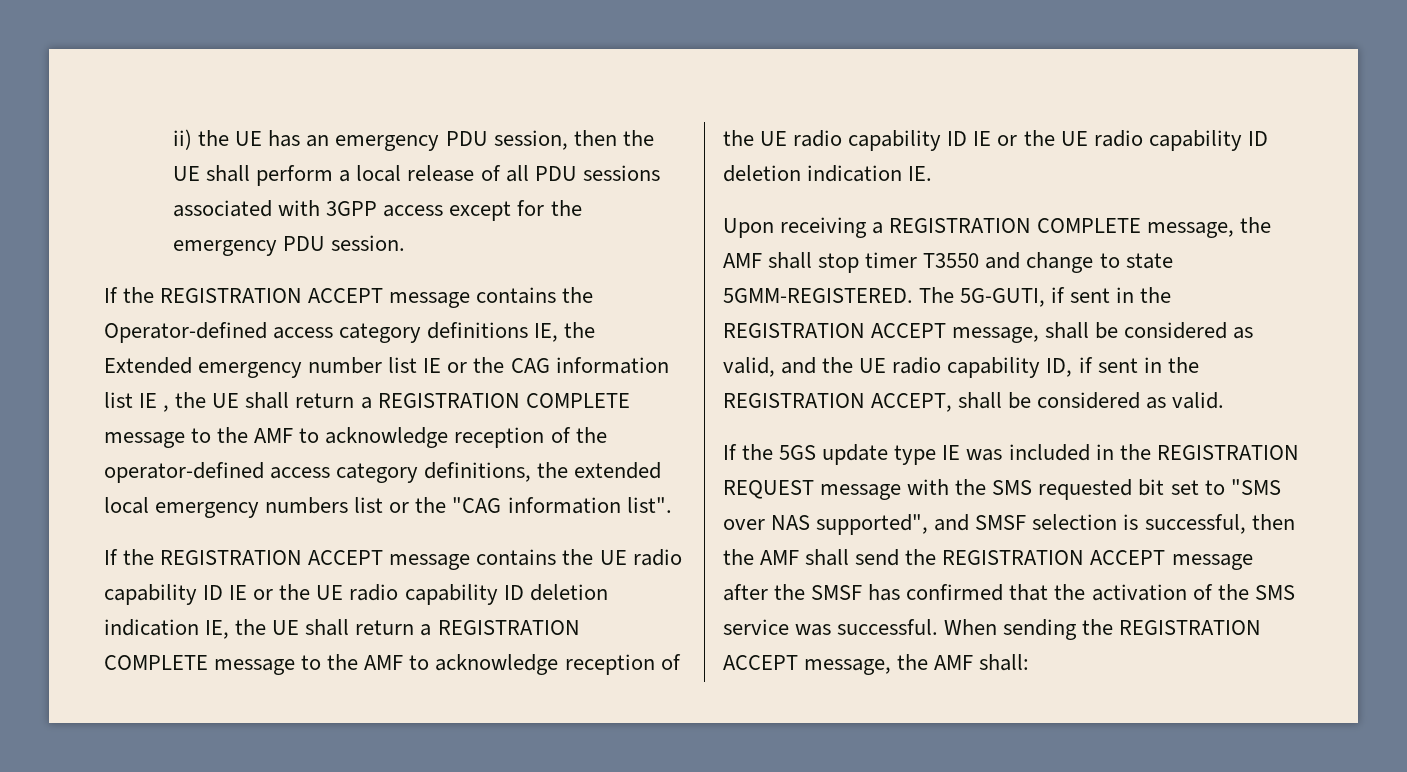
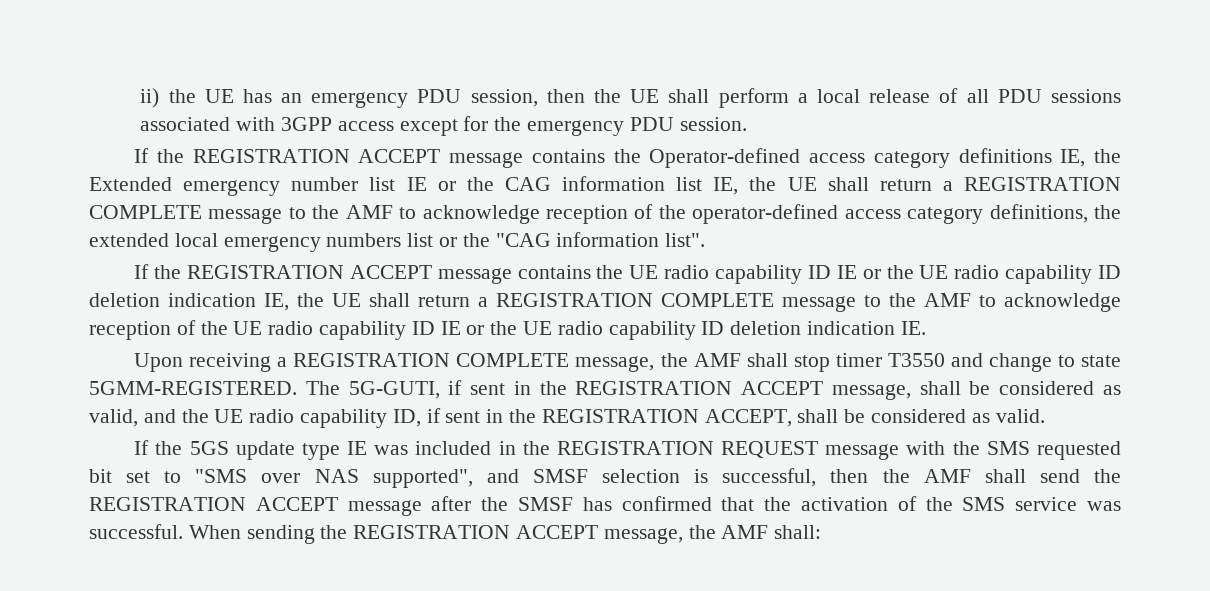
- If the REGISTRATION ACCEPT message contains the Operator-defined access category definitions IE, the Extended emergency number list IE or the CAG information list IE , the UE shall return a REGISTRATION COMPLETE message to the AMF to acknowledge reception of the operator-defined access category definitions, the extended local emergency numbers list or the "CAG information list".
+ If the REGISTRATION ACCEPT message contains the Operator-defined access category definitions IE, the Extended emergency number list IE or the CAG information list IE, the UE shall return a REGISTRATION COMPLETE message to the AMF to acknowledge reception of the operator-defined access category definitions, the extended local emergency numbers list or the "CAG information list".

